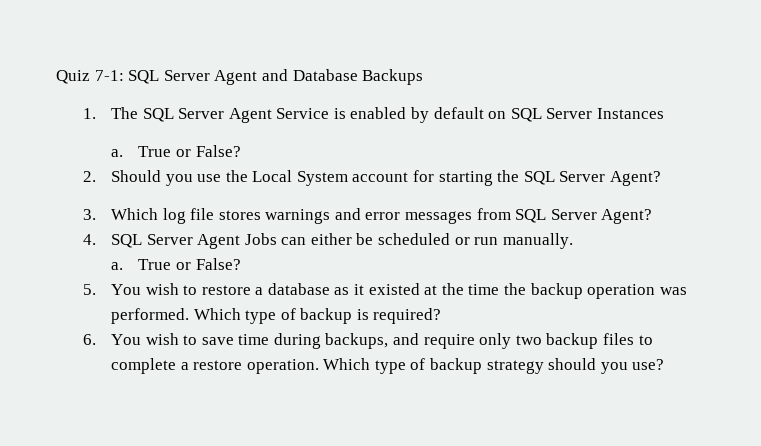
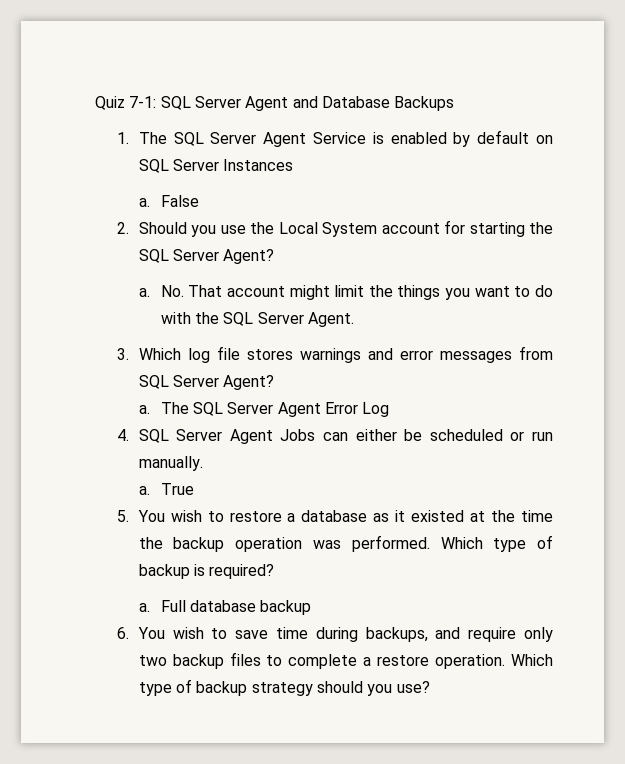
  1. The SQL Server Agent Service is enabled by default on SQL Server Instances
- a. True or False?
+ a. False
+ a. No. That account might limit the things you want to do with the SQL Server Agent.
+ a. The SQL Server Agent Error Log
  4. SQL Server Agent Jobs can either be scheduled or run manually.
- a. True or False?
+ a. True
+ a. Full database backup

